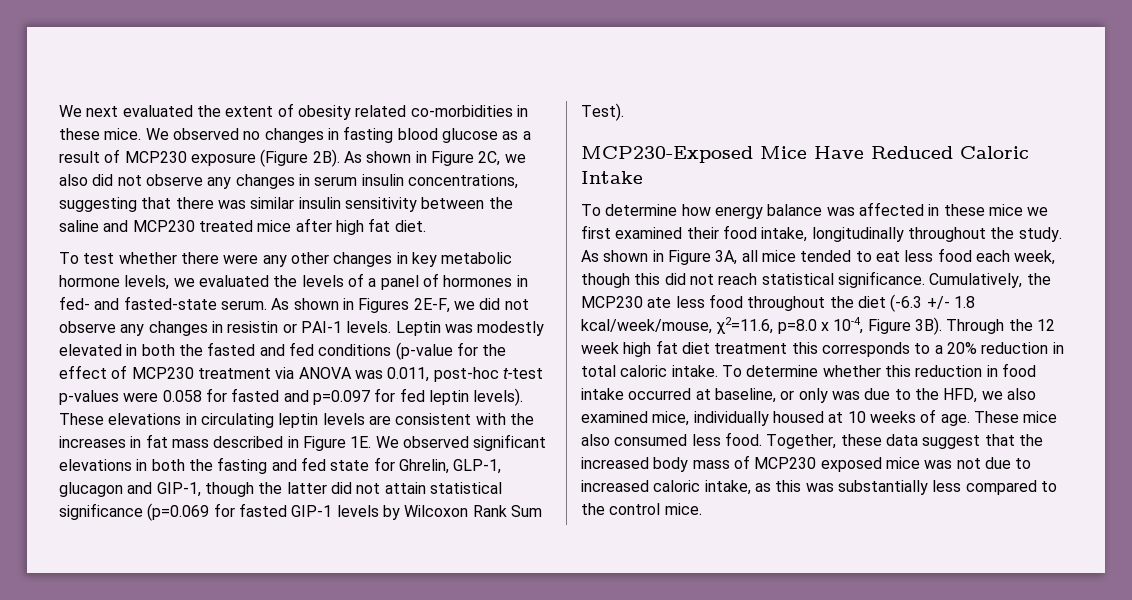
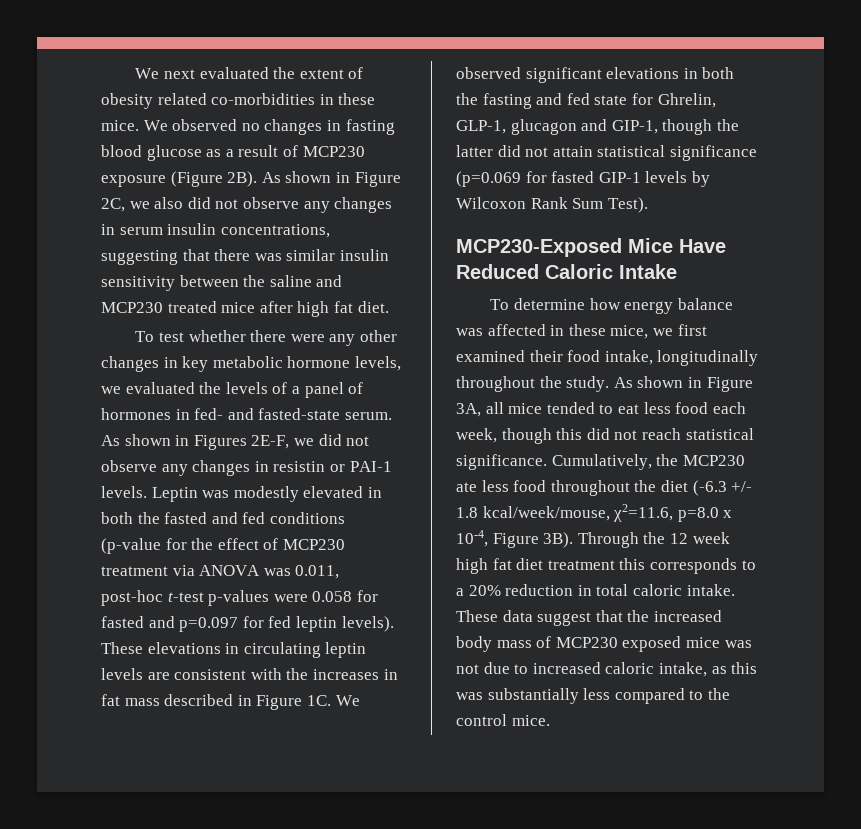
- These elevations in circulating leptin levels are consistent with the increases in fat mass described in Figure 1E.
+ These elevations in circulating leptin levels are consistent with the increases in fat mass described in Figure 1C.
- To determine how energy balance was affected in these mice we first examined their food intake, longitudinally throughout the study.
+ To determine how energy balance was affected in these mice, we first examined their food intake, longitudinally throughout the study.
- To determine whether this reduction in food intake occurred at baseline, or only was due to the HFD, we also examined mice, individually housed at 10 weeks of age. These mice also consumed less food. Together, these data suggest that the increased body mass of MCP230 exposed mice was not due to increased caloric intake, as this was substantially less compared to the control mice.
+ These data suggest that the increased body mass of MCP230 exposed mice was not due to increased caloric intake, as this was substantially less compared to the control mice.

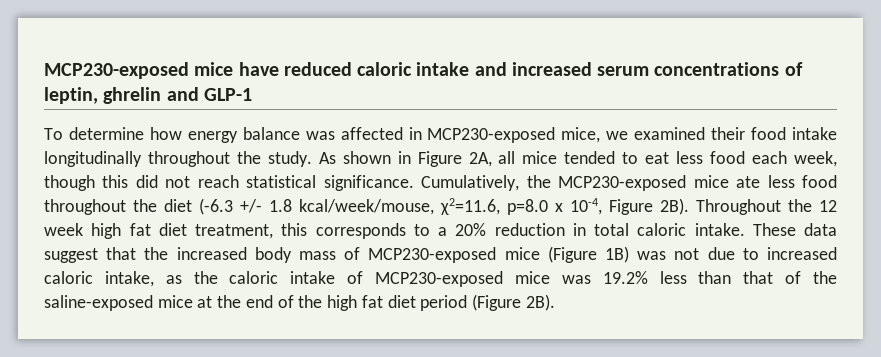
- We next evaluated the extent of obesity related co-morbidities in these mice. We observed no changes in fasting blood glucose as a result of MCP230 exposure (Figure 2B). As shown in Figure 2C, we also did not observe any changes in serum insulin concentrations, suggesting that there was similar insulin sensitivity between the saline and MCP230 treated mice after high fat diet.
- To test whether there were any other changes in key metabolic hormone levels, we evaluated the levels of a panel of hormones in fed- and fasted-state serum. As shown in Figures 2E-F, we did not observe any changes in resistin or PAI-1 levels. Leptin was modestly elevated in both the fasted and fed conditions (p-value for the effect of MCP230 treatment via ANOVA was 0.011, post-hoc t-test p-values were 0.058 for fasted and p=0.097 for fed leptin levels). These elevations in circulating leptin levels are consistent with the increases in fat mass described in Figure 1C. We observed significant elevations in both the fasting and fed state for Ghrelin, GLP-1, glucagon and GIP-1, though the latter did not attain statistical significance (p=0.069 for fasted GIP-1 levels by Wilcoxon Rank Sum Test).
- MCP230-Exposed Mice Have Reduced Caloric Intake
+ MCP230-exposed mice have reduced caloric intake and increased serum concentrations of leptin, ghrelin and GLP-1
- To determine how energy balance was affected in these mice, we first examined their food intake, longitudinally throughout the study.
+ To determine how energy balance was affected in MCP230-exposed mice, we examined their food intake longitudinally throughout the study.
- As shown in Figure 3A, all mice tended to eat less food each week, though this did not reach statistical significance.
+ As shown in Figure 2A, all mice tended to eat less food each week, though this did not reach statistical significance.
- Cumulatively, the MCP230 ate less food throughout the diet (-6.3 +/- 1.8 kcal/week/mouse, χ2=11.6, p=8.0 x 10-4, Figure 3B). Through the 12 week high fat diet treatment this corresponds to a 20% reduction in total caloric intake.
+ Cumulatively, the MCP230-exposed mice ate less food throughout the diet (-6.3 +/- 1.8 kcal/week/mouse, χ2=11.6, p=8.0 x 10-4, Figure 2B). Throughout the 12 week high fat diet treatment, this corresponds to a 20% reduction in total caloric intake.
- These data suggest that the increased body mass of MCP230 exposed mice was not due to increased caloric intake, as this was substantially less compared to the control mice.
+ These data suggest that the increased body mass of MCP230-exposed mice (Figure 1B) was not due to increased caloric intake, as the caloric intake of MCP230-exposed mice was 19.2% less than that of the saline-exposed mice at the end of the high fat diet period (Figure 2B).

